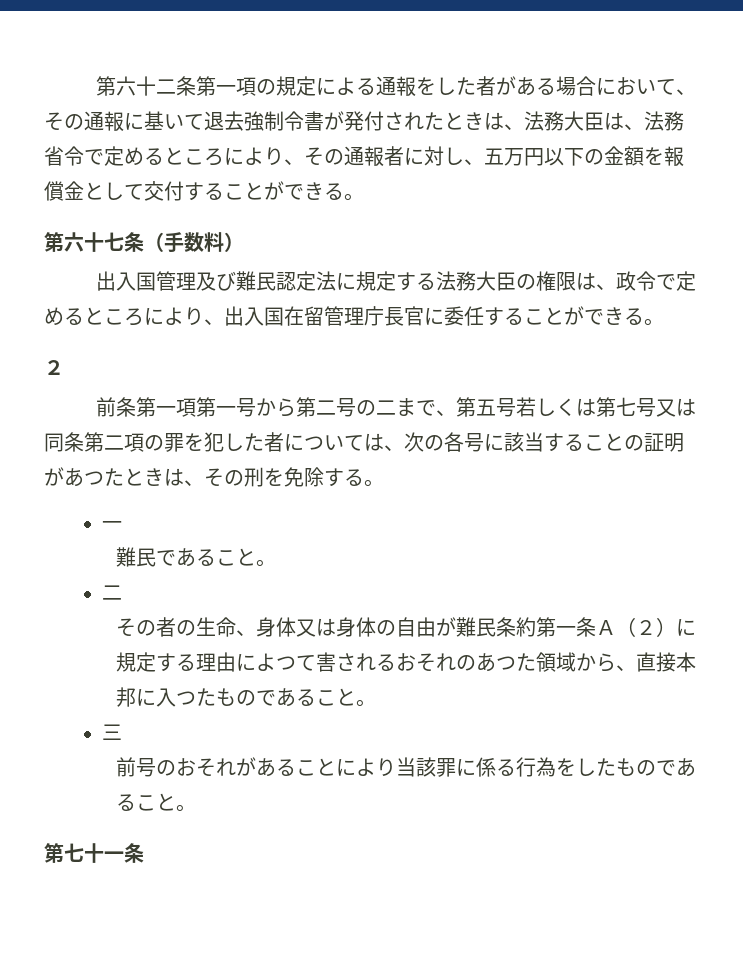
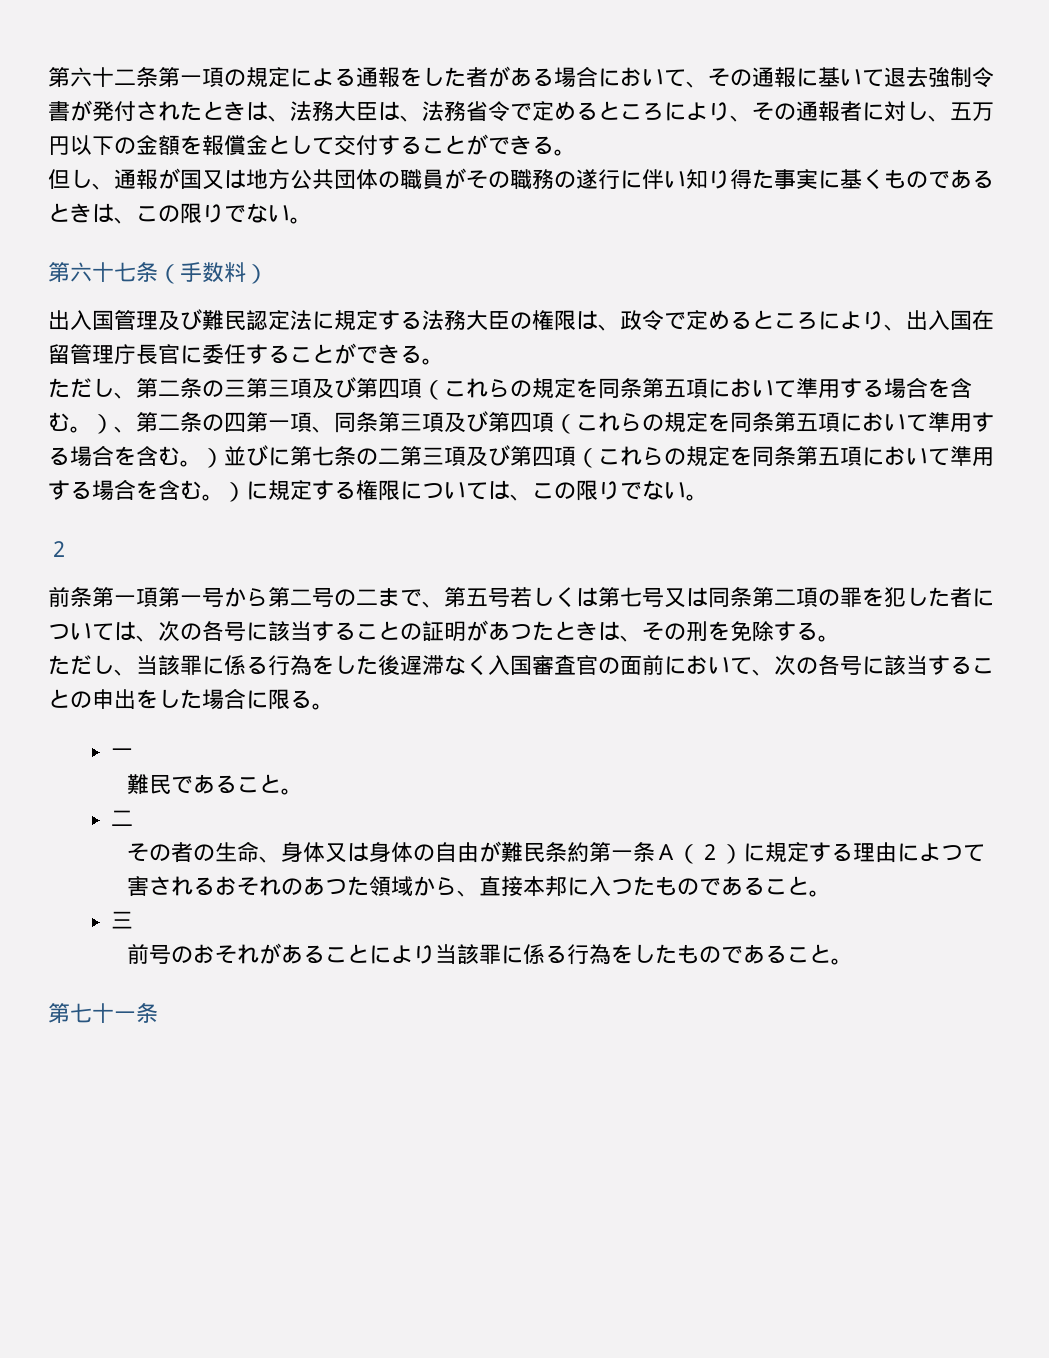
+ 但し、通報が国又は地方公共団体の職員がその職務の遂行に伴い知り得た事実に基くものであるときは、この限りでない。
+ ただし、第二条の三第三項及び第四項（これらの規定を同条第五項において準用する場合を含む。）、第二条の四第一項、同条第三項及び第四項（これらの規定を同条第五項において準用する場合を含む。）並びに第七条の二第三項及び第四項（これらの規定を同条第五項において準用する場合を含む。）に規定する権限については、この限りでない。
+ ただし、当該罪に係る行為をした後遅滞なく入国審査官の面前において、次の各号に該当することの申出をした場合に限る。

